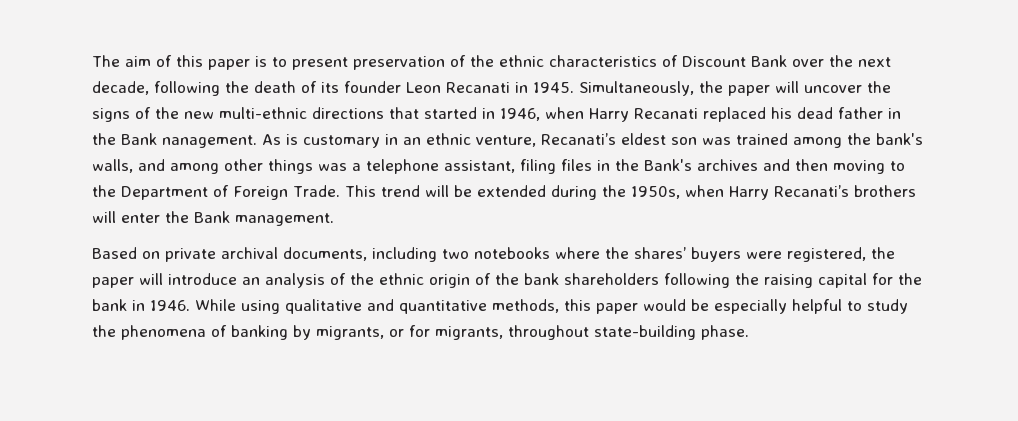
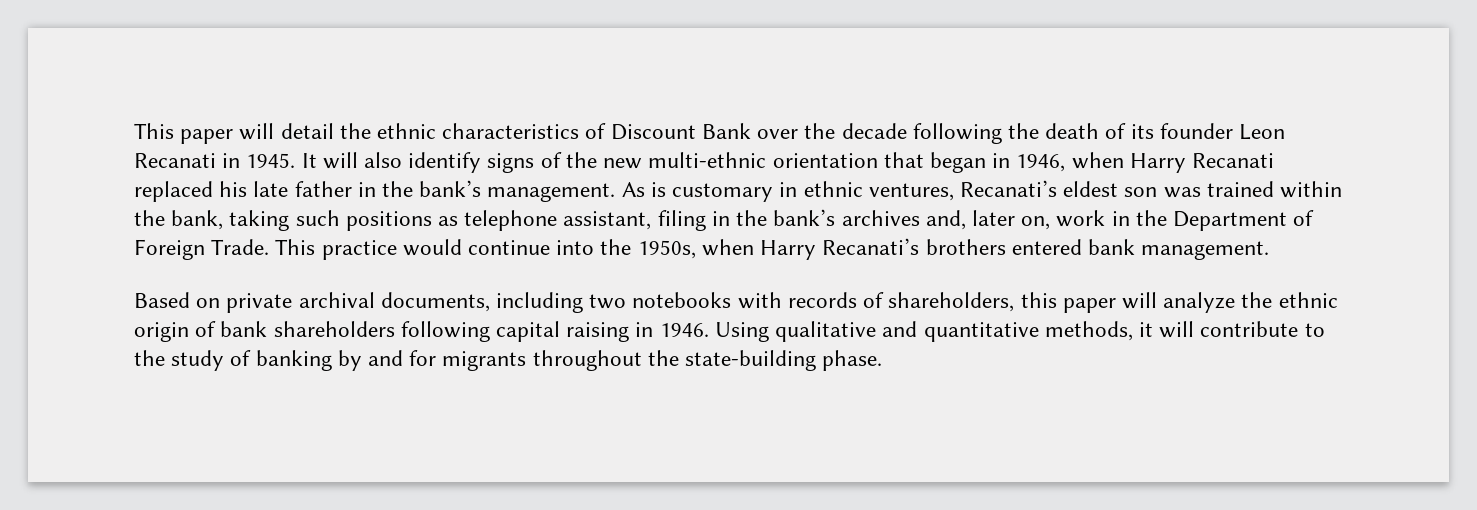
- The aim of this paper is to present preservation of the ethnic characteristics of Discount Bank over the next decade, following the death of its founder Leon Recanati in 1945.
+ This paper will detail the ethnic characteristics of Discount Bank over the decade following the death of its founder Leon Recanati in 1945.
- Simultaneously, the paper will uncover the signs of the new multi-ethnic directions that started in 1946, when Harry Recanati replaced his dead father in the Bank nanagement.
+ It will also identify signs of the new multi-ethnic orientation that began in 1946, when Harry Recanati replaced his late father in the bank’s management.
- As is customary in an ethnic venture, Recanati’s eldest son was trained among the bank's walls, and among other things was a telephone assistant, filing files in the Bank's archives and then moving to the Department of Foreign Trade.
+ As is customary in ethnic ventures, Recanati’s eldest son was trained within the bank, taking such positions as telephone assistant, filing in the bank’s archives and, later on, work in the Department of Foreign Trade.
- This trend will be extended during the 1950s, when Harry Recanati’s brothers will enter the Bank management.
+ This practice would continue into the 1950s, when Harry Recanati’s brothers entered bank management.
- Based on private archival documents, including two notebooks where the shares’ buyers were registered, the paper will introduce an analysis of the ethnic origin of the bank shareholders following the raising capital for the bank in 1946. While using qualitative and quantitative methods, this paper would be especially helpful to study the phenomena of banking by migrants, or for migrants, throughout state-building phase.
+ Based on private archival documents, including two notebooks with records of shareholders, this paper will analyze the ethnic origin of bank shareholders following capital raising in 1946. Using qualitative and quantitative methods, it will contribute to the study of banking by and for migrants throughout the state-building phase.

